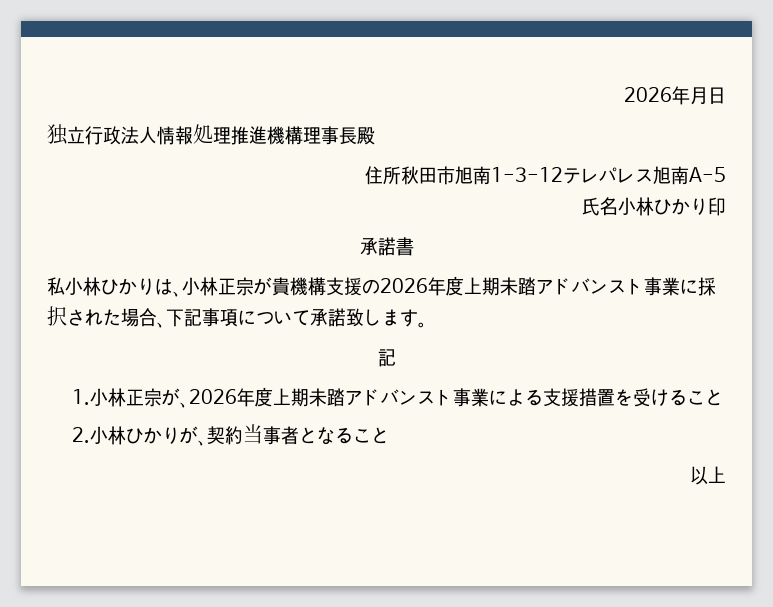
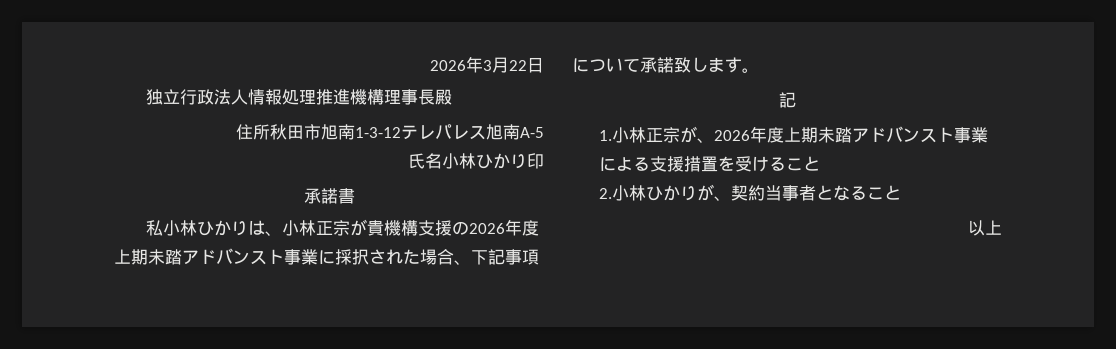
- 2026年月日
+ 2026年3月22日

